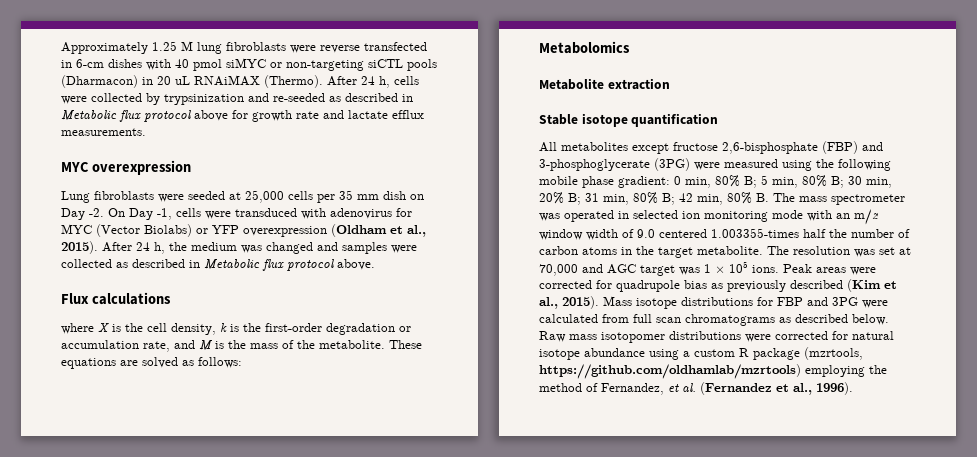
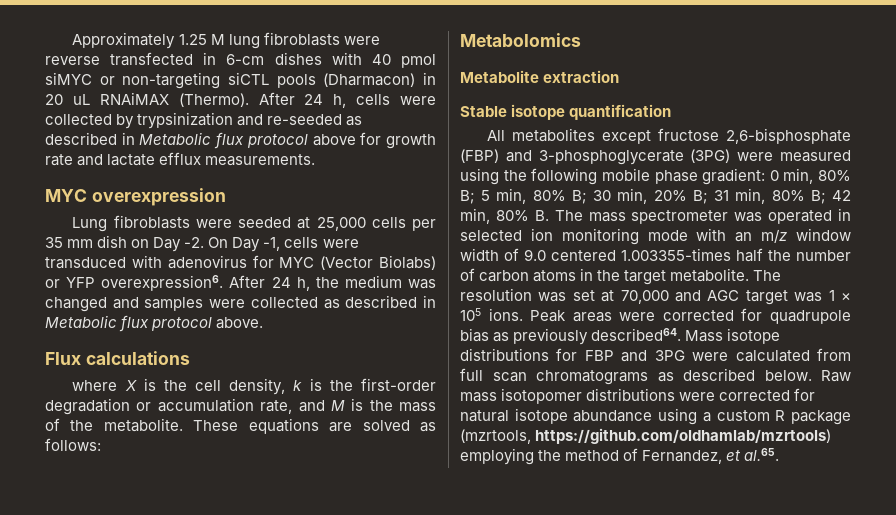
- On Day -1, cells were transduced with adenovirus for MYC (Vector Biolabs) or YFP overexpression (Oldham et al., 2015).
+ On Day -1, cells were transduced with adenovirus for MYC (Vector Biolabs) or YFP overexpression6.
- Peak areas were corrected for quadrupole bias as previously described (Kim et al., 2015).
+ Peak areas were corrected for quadrupole bias as previously described64.
- Raw mass isotopomer distributions were corrected for natural isotope abundance using a custom R package (mzrtools, https://github.com/oldhamlab/mzrtools) employing the method of Fernandez, et al. (Fernandez et al., 1996).
+ Raw mass isotopomer distributions were corrected for natural isotope abundance using a custom R package (mzrtools, https://github.com/oldhamlab/mzrtools) employing the method of Fernandez, et al.65.

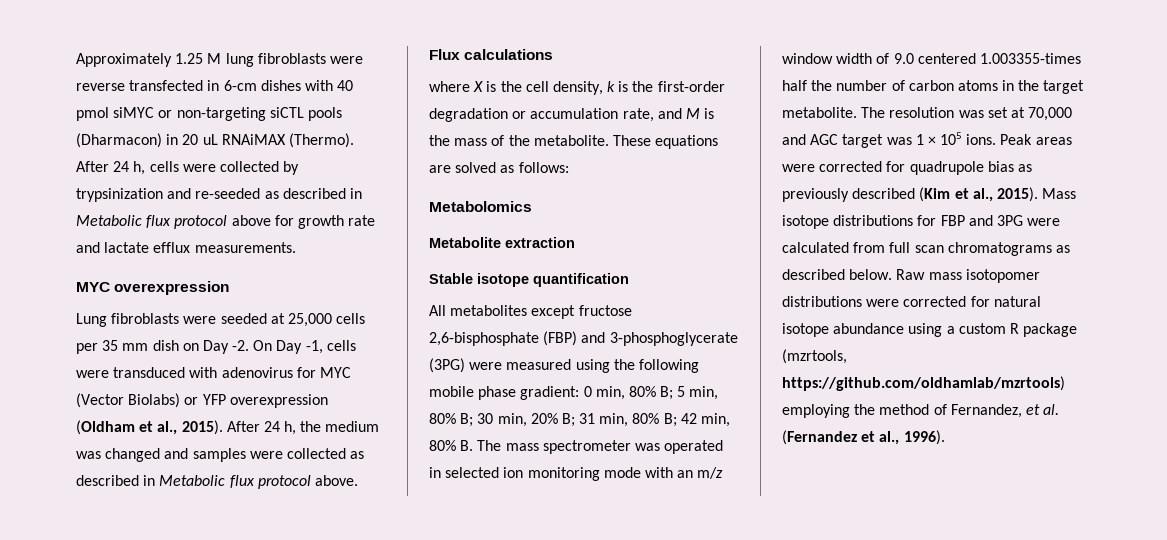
- On Day -1, cells were transduced with adenovirus for MYC (Vector Biolabs) or YFP overexpression6.
+ On Day -1, cells were transduced with adenovirus for MYC (Vector Biolabs) or YFP overexpression (Oldham et al., 2015).
- Peak areas were corrected for quadrupole bias as previously described64.
+ Peak areas were corrected for quadrupole bias as previously described (Kim et al., 2015).
- Raw mass isotopomer distributions were corrected for natural isotope abundance using a custom R package (mzrtools, https://github.com/oldhamlab/mzrtools) employing the method of Fernandez, et al.65.
+ Raw mass isotopomer distributions were corrected for natural isotope abundance using a custom R package (mzrtools, https://github.com/oldhamlab/mzrtools) employing the method of Fernandez, et al. (Fernandez et al., 1996).

